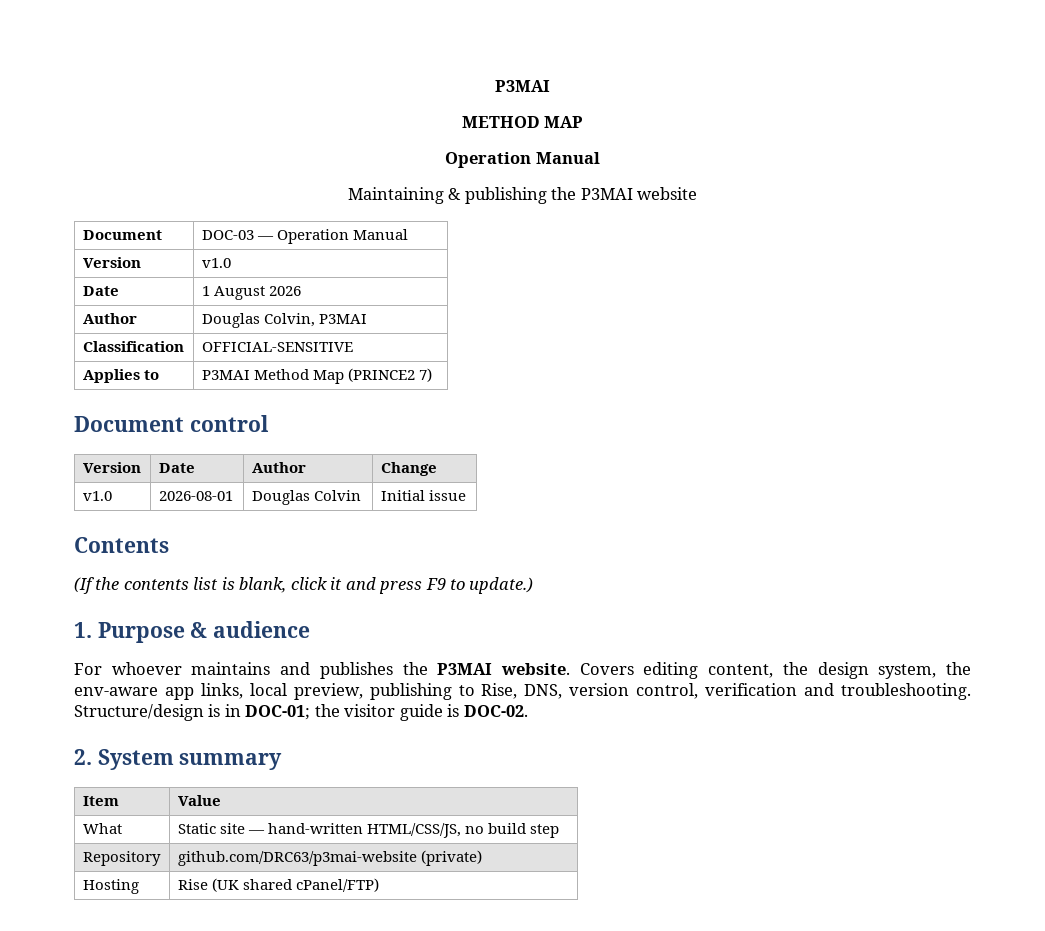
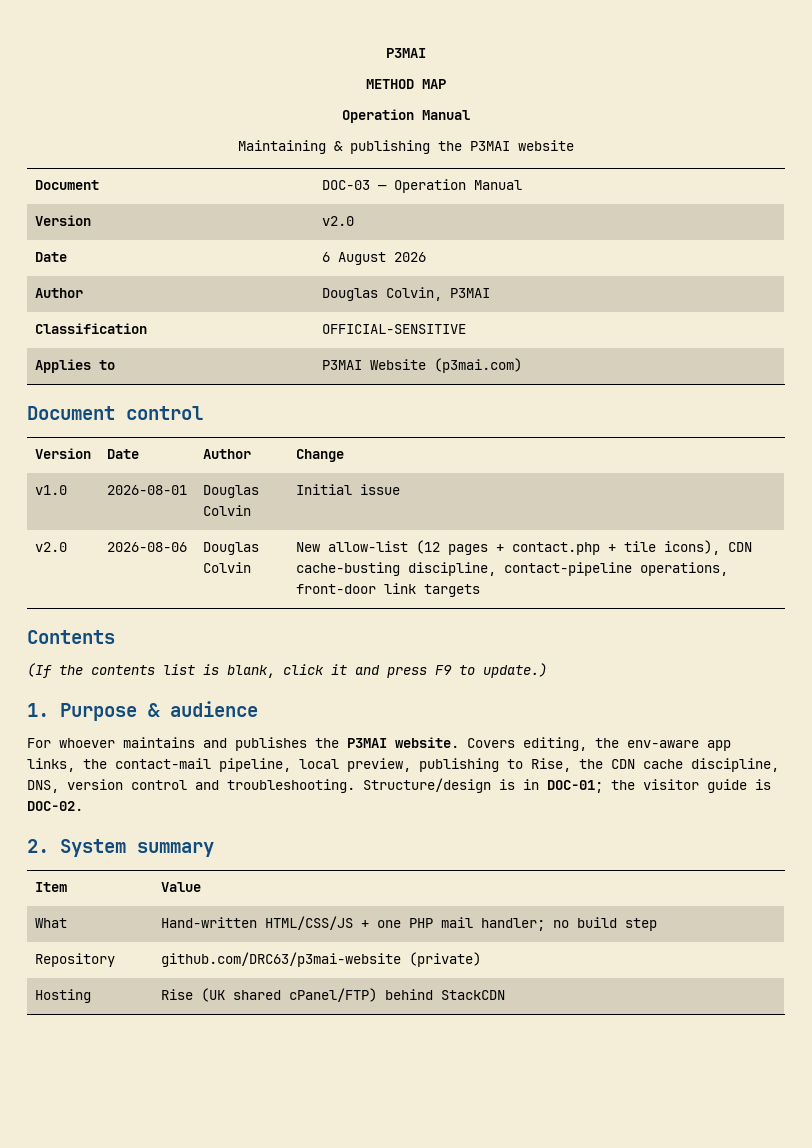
- Version | v1.0
- Date | 1 August 2026
+ Version | v2.0
+ Date | 6 August 2026
- Applies to | P3MAI Method Map (PRINCE2 7)
+ Applies to | P3MAI Website (p3mai.com)
+ v2.0 | 2026-08-06 | Douglas Colvin | New allow-list (12 pages + contact.php + tile icons), CDN cache-busting discipline, contact-pipeline operations, front-door link targets
- Covers editing content, the design system, the env-aware app links, local preview, publishing to Rise, DNS, version control, verification and troubleshooting.
+ Covers editing, the env-aware app links, the contact-mail pipeline, local preview, publishing to Rise, the CDN cache discipline, DNS, version control and troubleshooting.
- What | Static site — hand-written HTML/CSS/JS, no build step
+ What | Hand-written HTML/CSS/JS + one PHP mail handler; no build step
- Hosting | Rise (UK shared cPanel/FTP)
+ Hosting | Rise (UK shared cPanel/FTP) behind StackCDN

